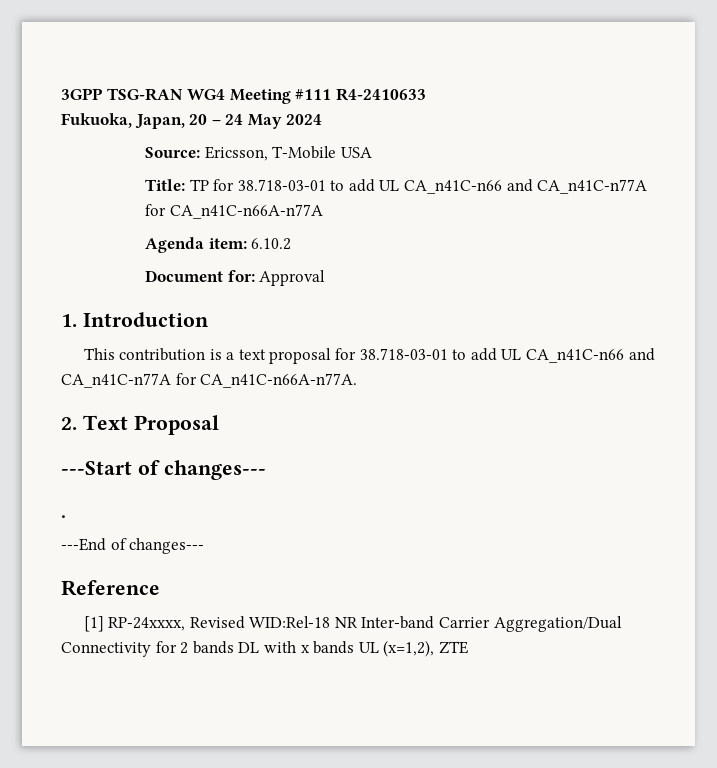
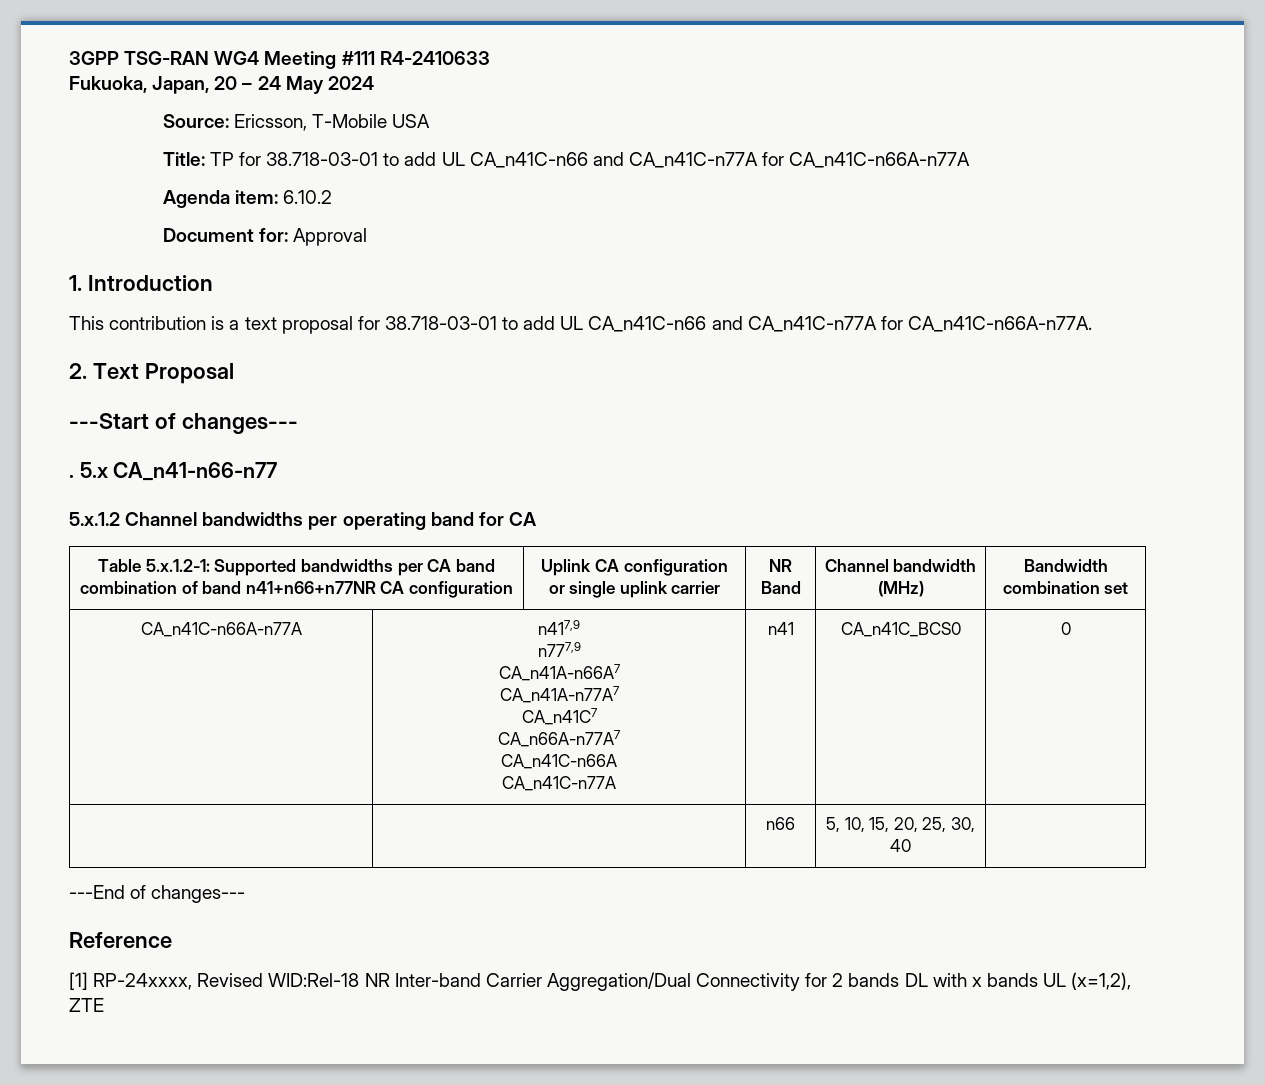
+ 5.x CA_n41-n66-n77
+ 5.x.1.2 Channel bandwidths per operating band for CA
+ Table 5.x.1.2-1: Supported bandwidths per CA band combination of band n41+n66+n77NR CA configuration | Uplink CA configuration or single uplink carrier | NR Band | Channel bandwidth (MHz) | Bandwidth combination set
+ CA_n41C-n66A-n77A | n417,9
+ n777,9
+ CA_n41A-n66A7
+ CA_n41A-n77A7
+ CA_n41C7
+ CA_n66A-n77A7
+ CA_n41C-n66A
+ CA_n41C-n77A | n41 | CA_n41C_BCS0 | 0
+ | | n66 | 5, 10, 15, 20, 25, 30, 40 |

